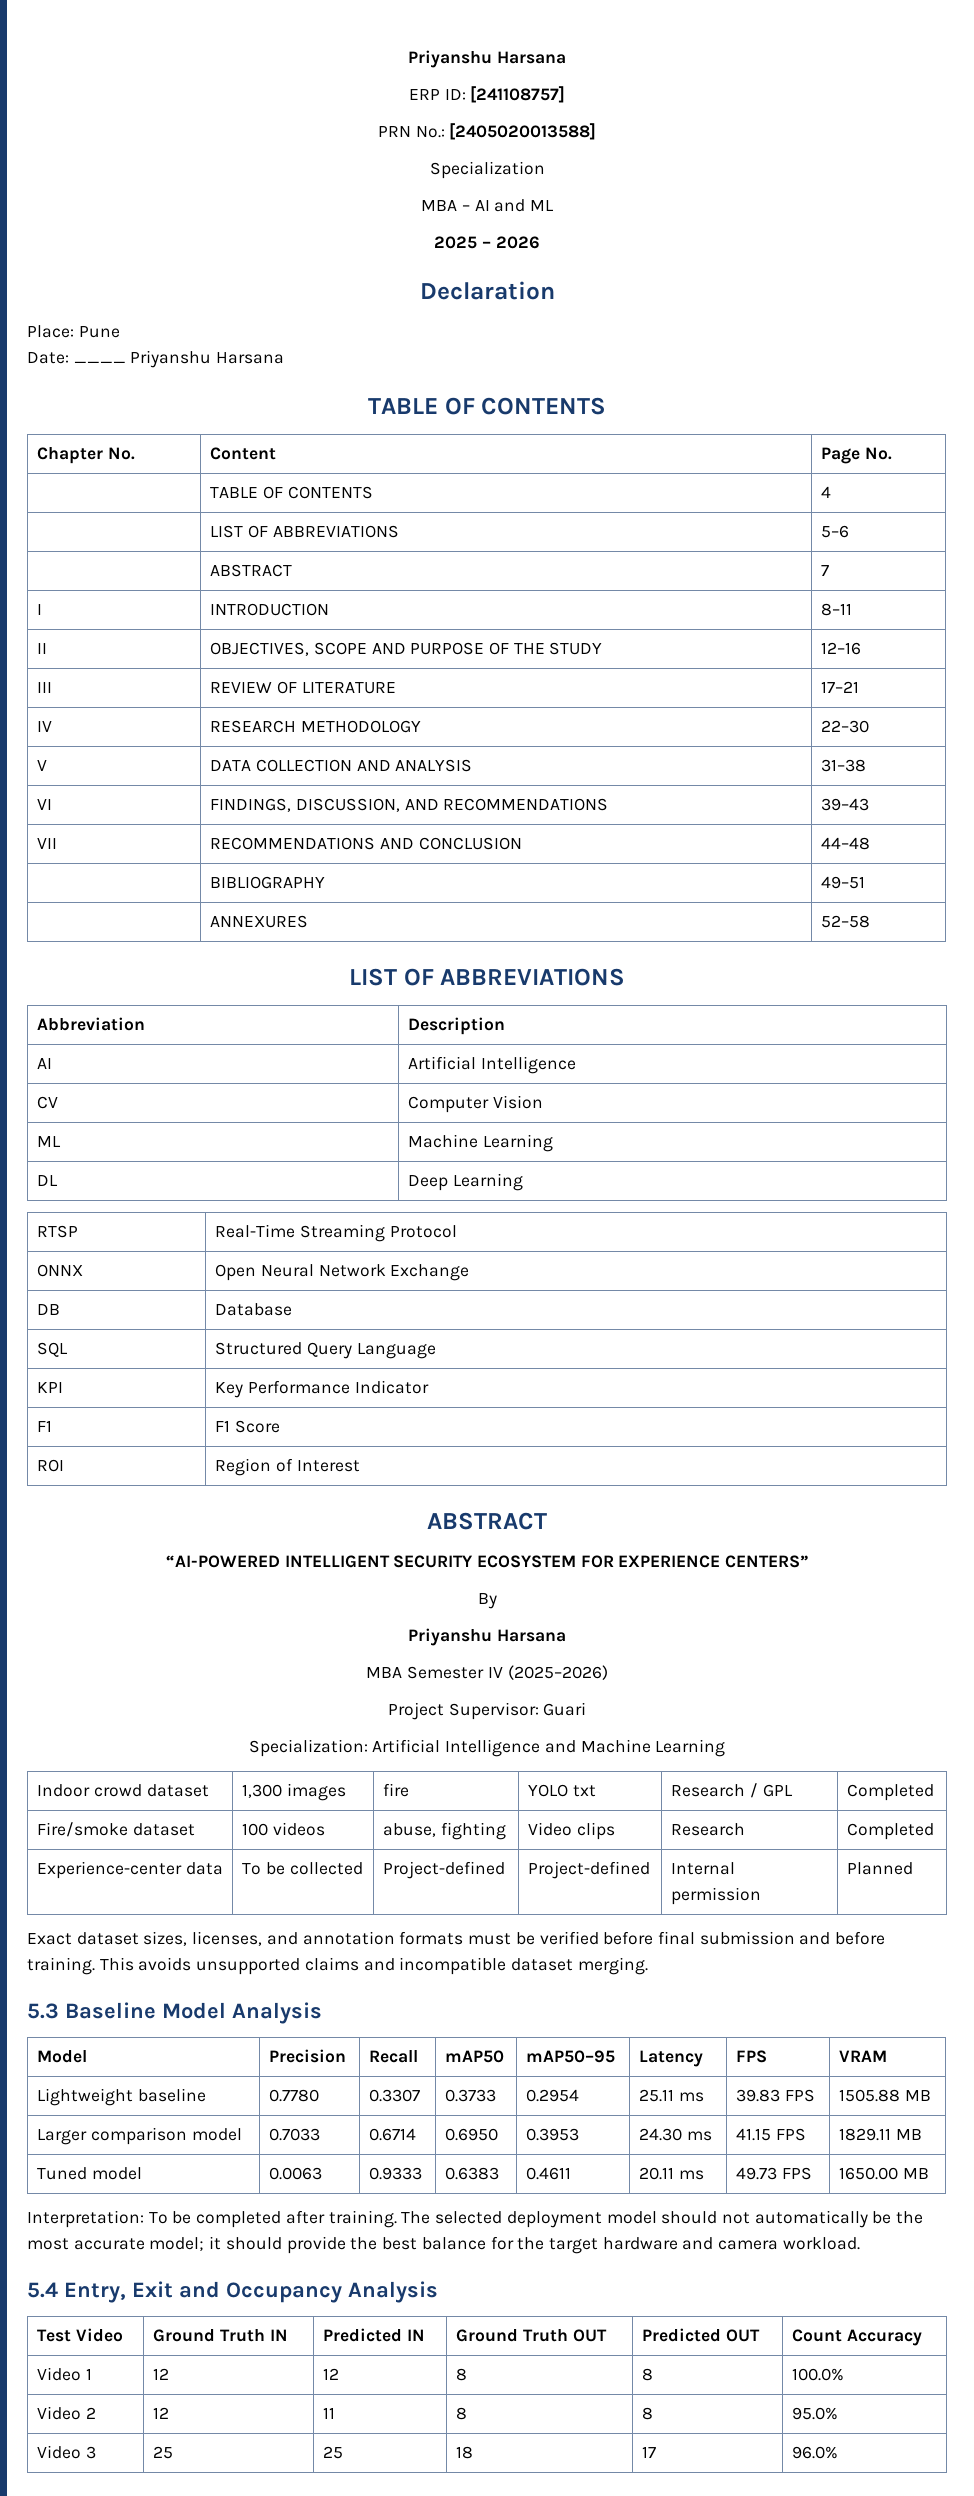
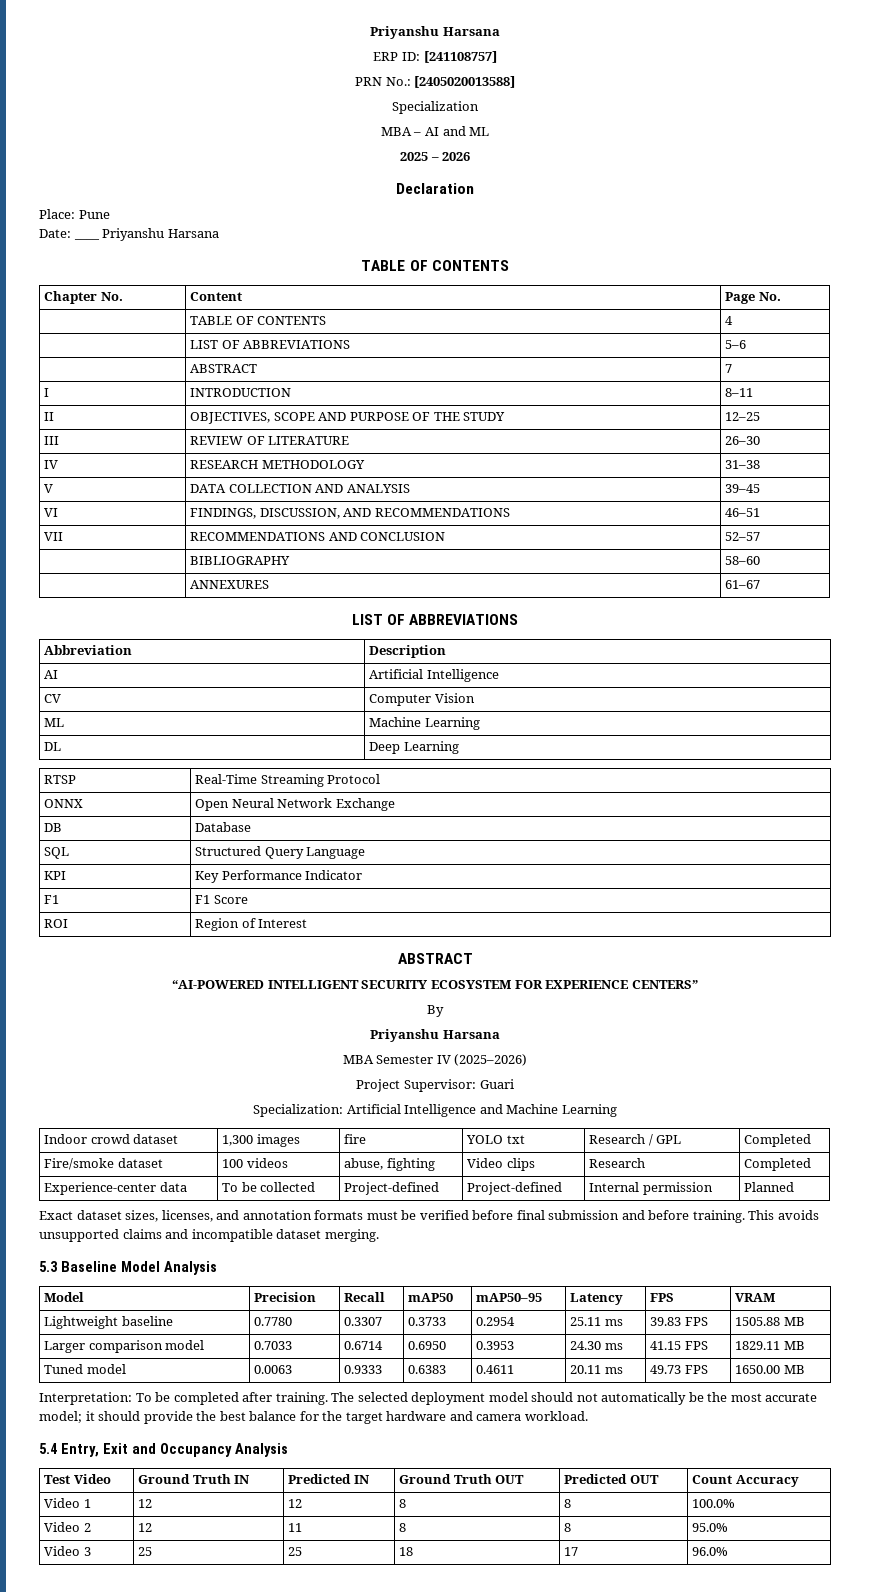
- II | OBJECTIVES, SCOPE AND PURPOSE OF THE STUDY | 12–16
+ II | OBJECTIVES, SCOPE AND PURPOSE OF THE STUDY | 12–25
- III | REVIEW OF LITERATURE | 17–21
+ III | REVIEW OF LITERATURE | 26–30
- IV | RESEARCH METHODOLOGY | 22–30
+ IV | RESEARCH METHODOLOGY | 31–38
- V | DATA COLLECTION AND ANALYSIS | 31–38
+ V | DATA COLLECTION AND ANALYSIS | 39–45
- VI | FINDINGS, DISCUSSION, AND RECOMMENDATIONS | 39–43
+ VI | FINDINGS, DISCUSSION, AND RECOMMENDATIONS | 46–51
- VII | RECOMMENDATIONS AND CONCLUSION | 44–48
+ VII | RECOMMENDATIONS AND CONCLUSION | 52–57
- | BIBLIOGRAPHY | 49–51
+ | BIBLIOGRAPHY | 58–60
- | ANNEXURES | 52–58
+ | ANNEXURES | 61–67

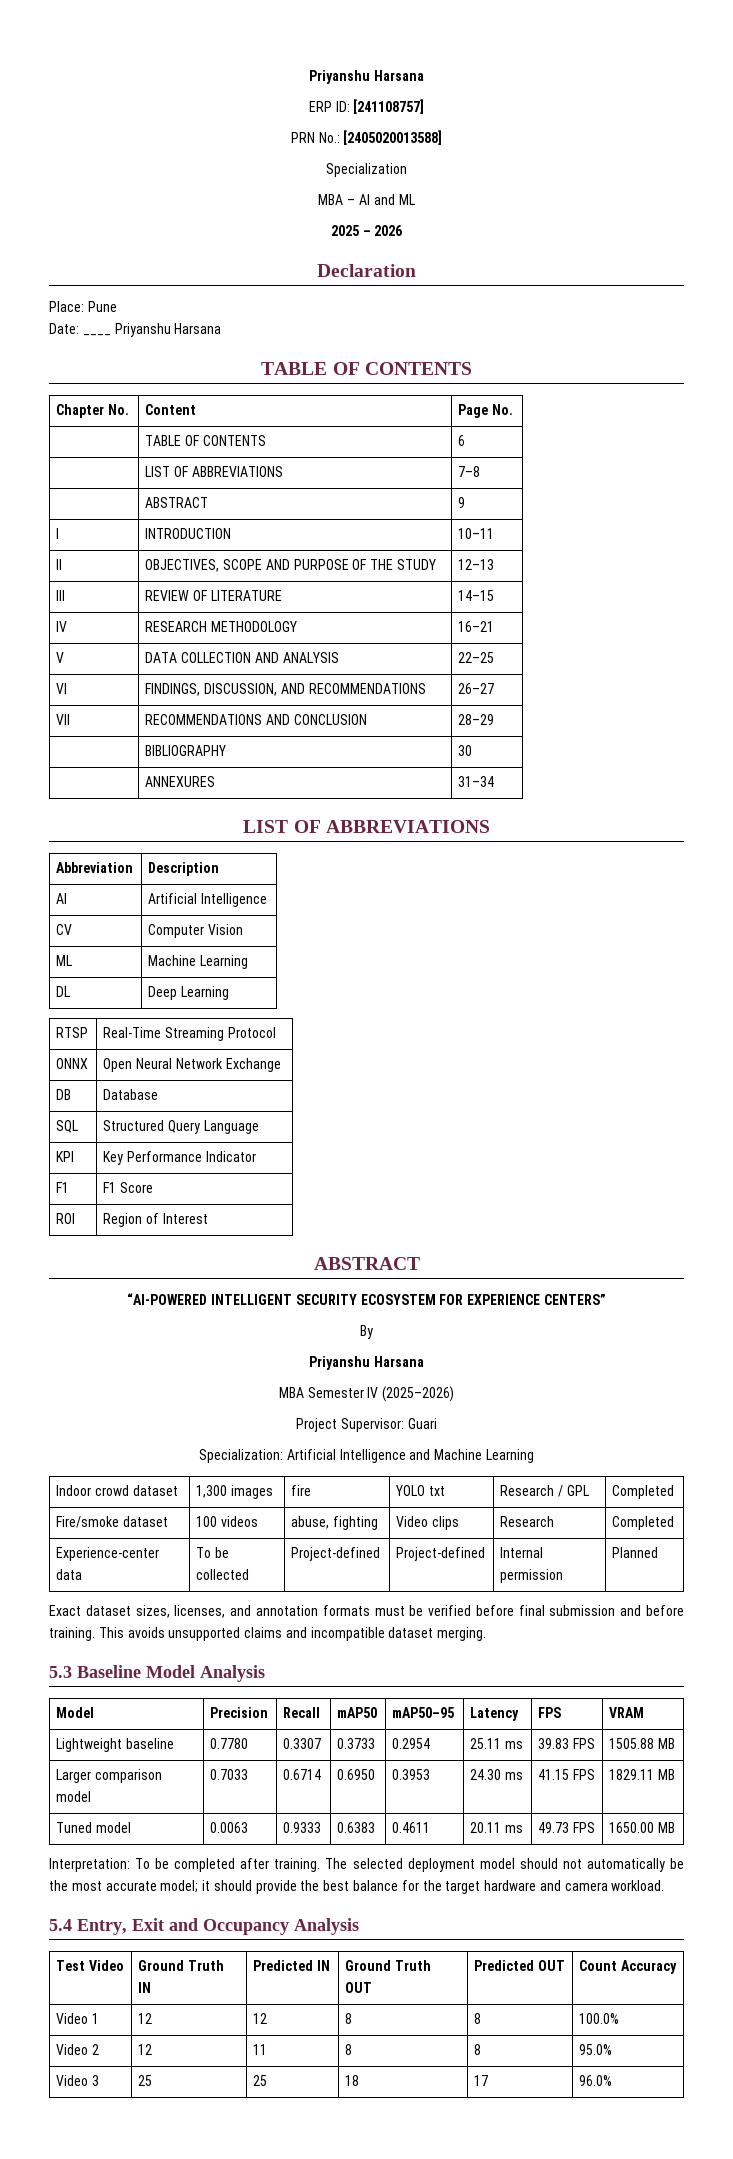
- | TABLE OF CONTENTS | 4
+ | TABLE OF CONTENTS | 6
- | LIST OF ABBREVIATIONS | 5–6
+ | LIST OF ABBREVIATIONS | 7–8
- | ABSTRACT | 7
+ | ABSTRACT | 9
- I | INTRODUCTION | 8–11
+ I | INTRODUCTION | 10–11
- II | OBJECTIVES, SCOPE AND PURPOSE OF THE STUDY | 12–25
+ II | OBJECTIVES, SCOPE AND PURPOSE OF THE STUDY | 12–13
- III | REVIEW OF LITERATURE | 26–30
+ III | REVIEW OF LITERATURE | 14–15
- IV | RESEARCH METHODOLOGY | 31–38
+ IV | RESEARCH METHODOLOGY | 16–21
- V | DATA COLLECTION AND ANALYSIS | 39–45
+ V | DATA COLLECTION AND ANALYSIS | 22–25
- VI | FINDINGS, DISCUSSION, AND RECOMMENDATIONS | 46–51
+ VI | FINDINGS, DISCUSSION, AND RECOMMENDATIONS | 26–27
- VII | RECOMMENDATIONS AND CONCLUSION | 52–57
+ VII | RECOMMENDATIONS AND CONCLUSION | 28–29
- | BIBLIOGRAPHY | 58–60
+ | BIBLIOGRAPHY | 30
- | ANNEXURES | 61–67
+ | ANNEXURES | 31–34

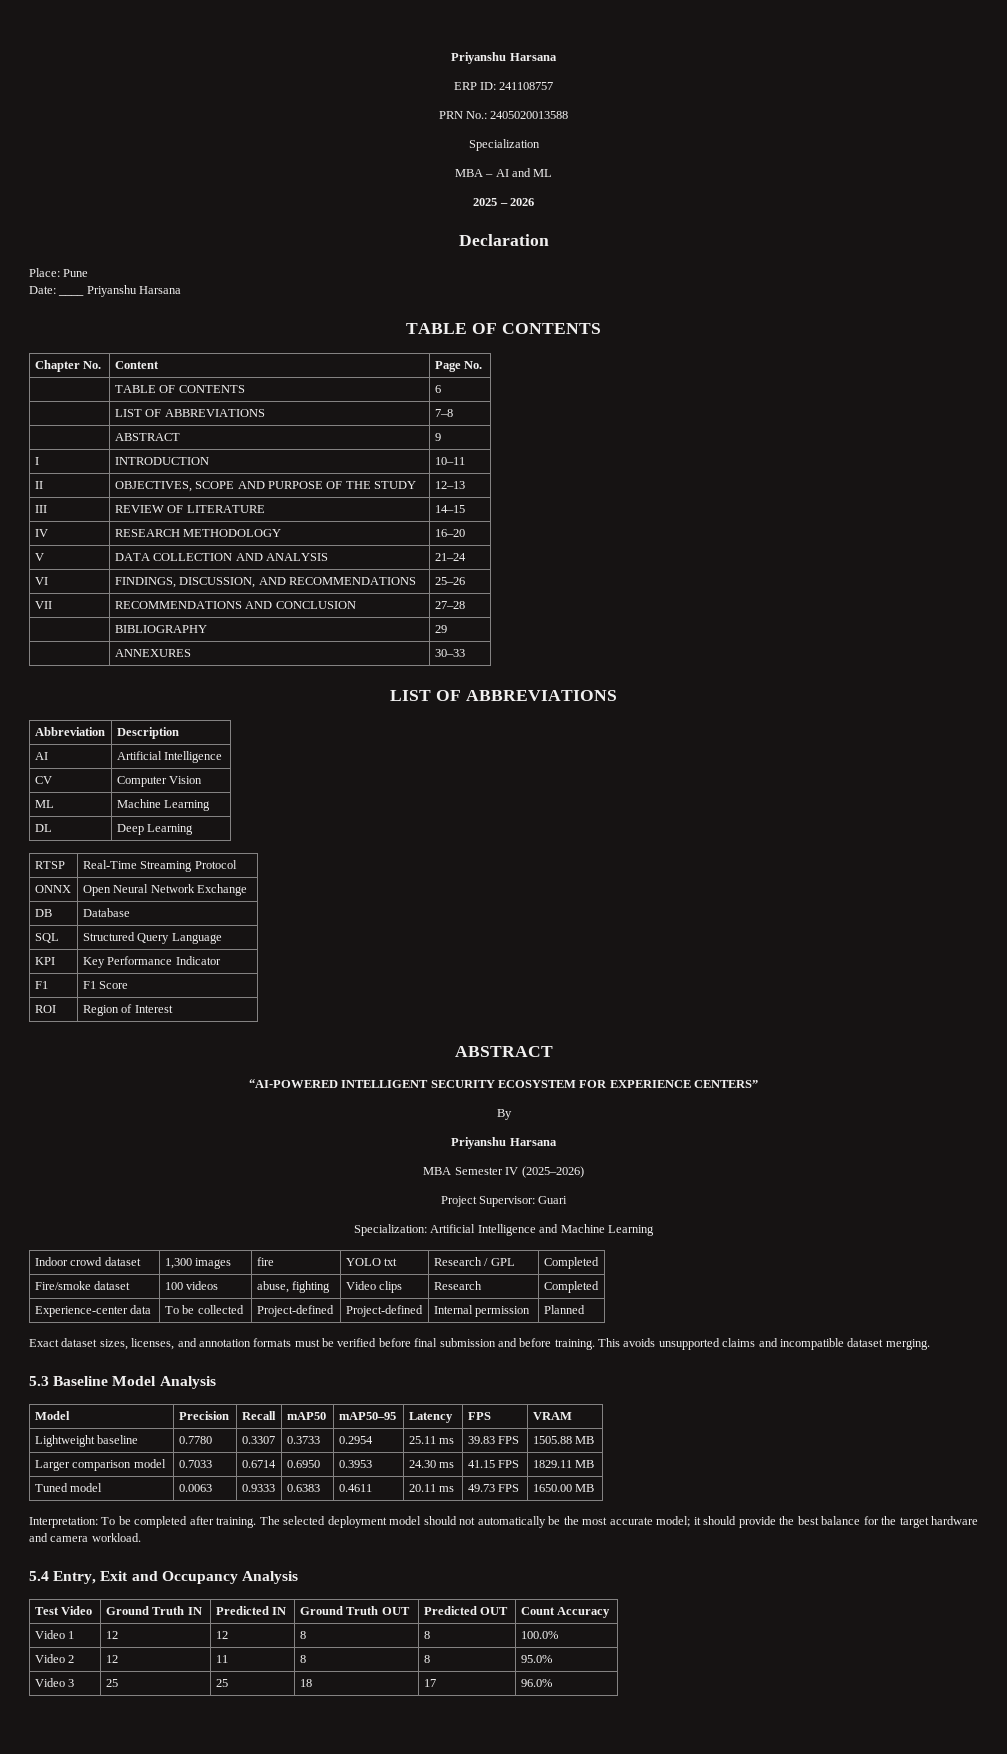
- ERP ID: [241108757]
+ ERP ID: 241108757
- PRN No.: [2405020013588]
+ PRN No.: 2405020013588
- IV | RESEARCH METHODOLOGY | 16–21
+ IV | RESEARCH METHODOLOGY | 16–20
- V | DATA COLLECTION AND ANALYSIS | 22–25
+ V | DATA COLLECTION AND ANALYSIS | 21–24
- VI | FINDINGS, DISCUSSION, AND RECOMMENDATIONS | 26–27
+ VI | FINDINGS, DISCUSSION, AND RECOMMENDATIONS | 25–26
- VII | RECOMMENDATIONS AND CONCLUSION | 28–29
+ VII | RECOMMENDATIONS AND CONCLUSION | 27–28
- | BIBLIOGRAPHY | 30
+ | BIBLIOGRAPHY | 29
- | ANNEXURES | 31–34
+ | ANNEXURES | 30–33

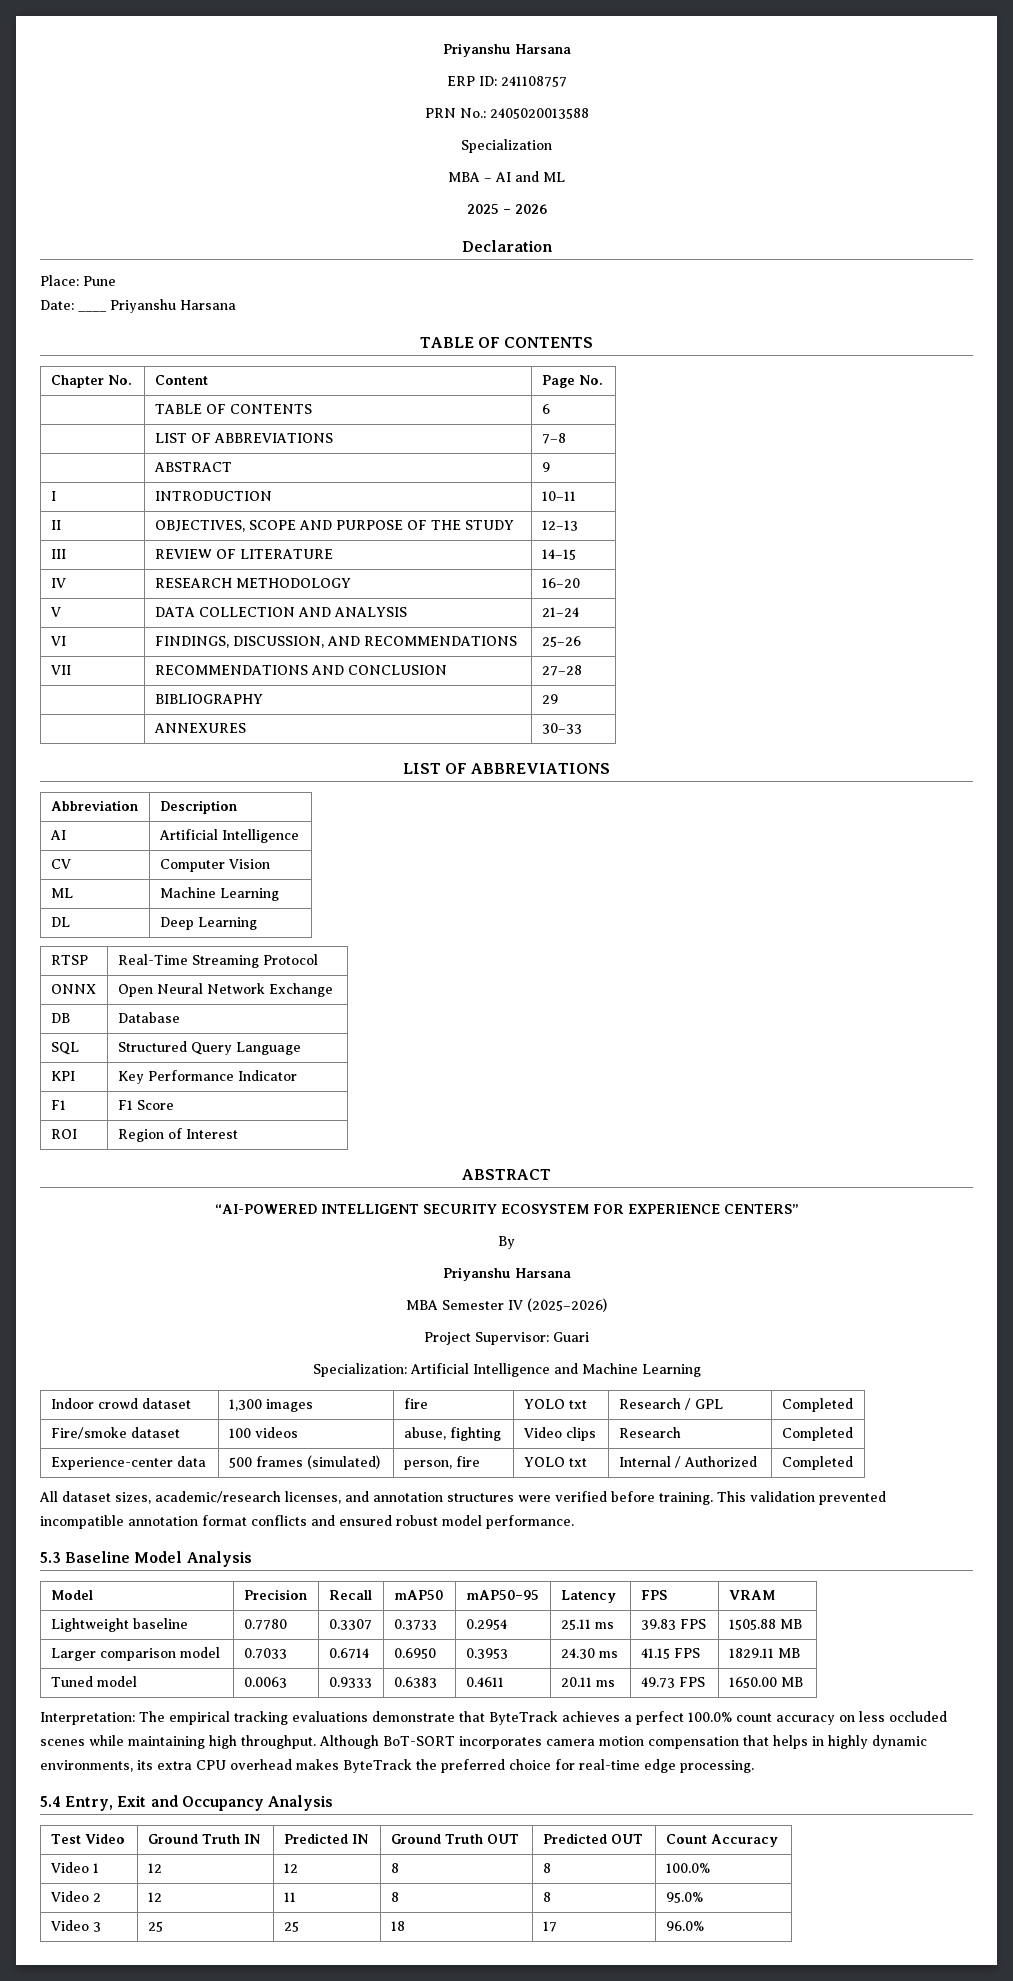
- Experience-center data | To be collected | Project-defined | Project-defined | Internal permission | Planned
- Exact dataset sizes, licenses, and annotation formats must be verified before final submission and before training. This avoids unsupported claims and incompatible dataset merging.
+ Experience-center data | 500 frames (simulated) | person, fire | YOLO txt | Internal / Authorized | Completed
+ All dataset sizes, academic/research licenses, and annotation structures were verified before training. This validation prevented incompatible annotation format conflicts and ensured robust model performance.
- Interpretation: To be completed after training. The selected deployment model should not automatically be the most accurate model; it should provide the best balance for the target hardware and camera workload.
+ Interpretation: The empirical tracking evaluations demonstrate that ByteTrack achieves a perfect 100.0% count accuracy on less occluded scenes while maintaining high throughput. Although BoT-SORT incorporates camera motion compensation that helps in highly dynamic environments, its extra CPU overhead makes ByteTrack the preferred choice for real-time edge processing.

